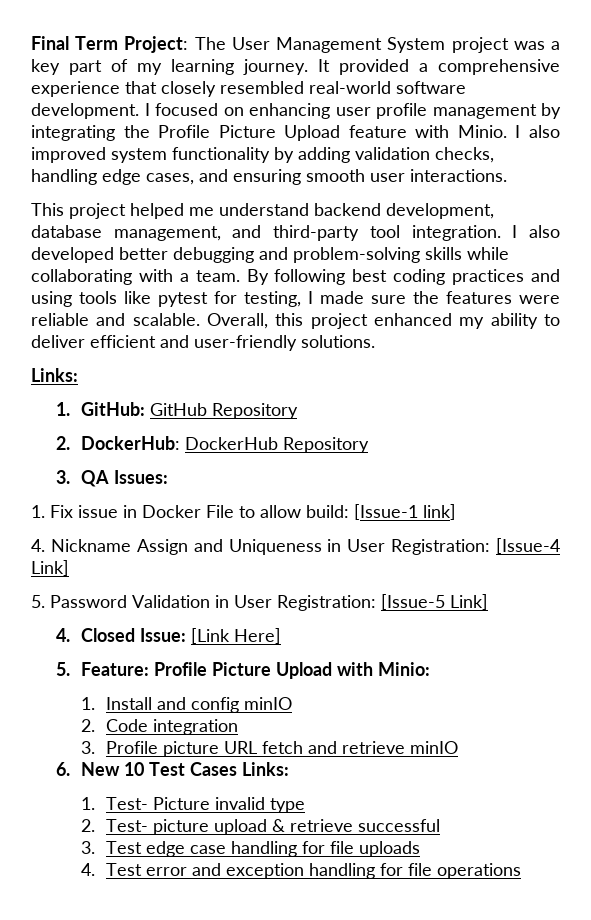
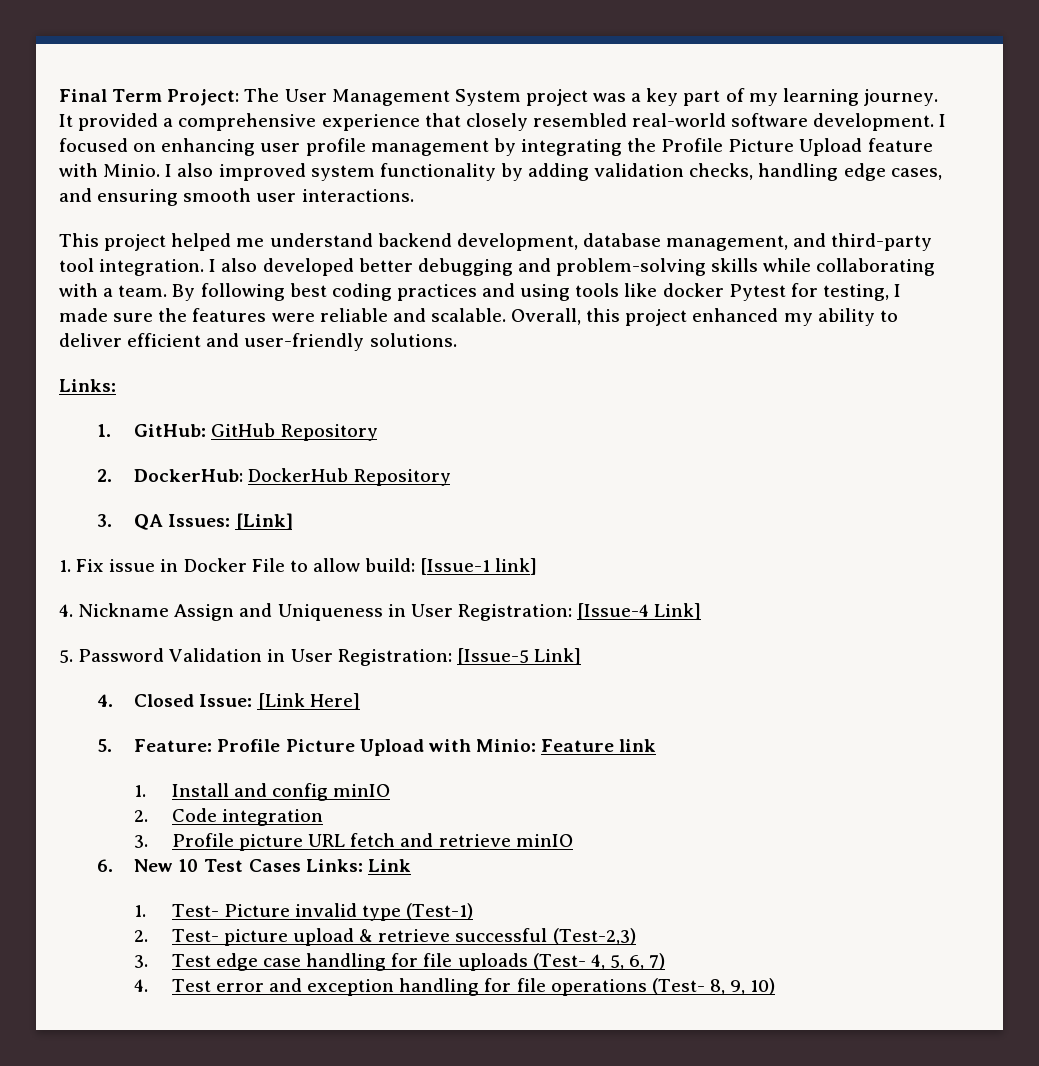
- By following best coding practices and using tools like pytest for testing, I made sure the features were reliable and scalable.
+ By following best coding practices and using tools like docker Pytest for testing, I made sure the features were reliable and scalable.
- 3. QA Issues:
+ 3. QA Issues: [Link]
- 5. Feature: Profile Picture Upload with Minio:
+ 5. Feature: Profile Picture Upload with Minio: Feature link
- 6. New 10 Test Cases Links:
+ 6. New 10 Test Cases Links: Link
- 1. Test- Picture invalid type
+ 1. Test- Picture invalid type (Test-1)
- 2. Test- picture upload & retrieve successful
+ 2. Test- picture upload & retrieve successful (Test-2,3)
- 3. Test edge case handling for file uploads
+ 3. Test edge case handling for file uploads (Test- 4, 5, 6, 7)
- 4. Test error and exception handling for file operations
+ 4. Test error and exception handling for file operations (Test- 8, 9, 10)

